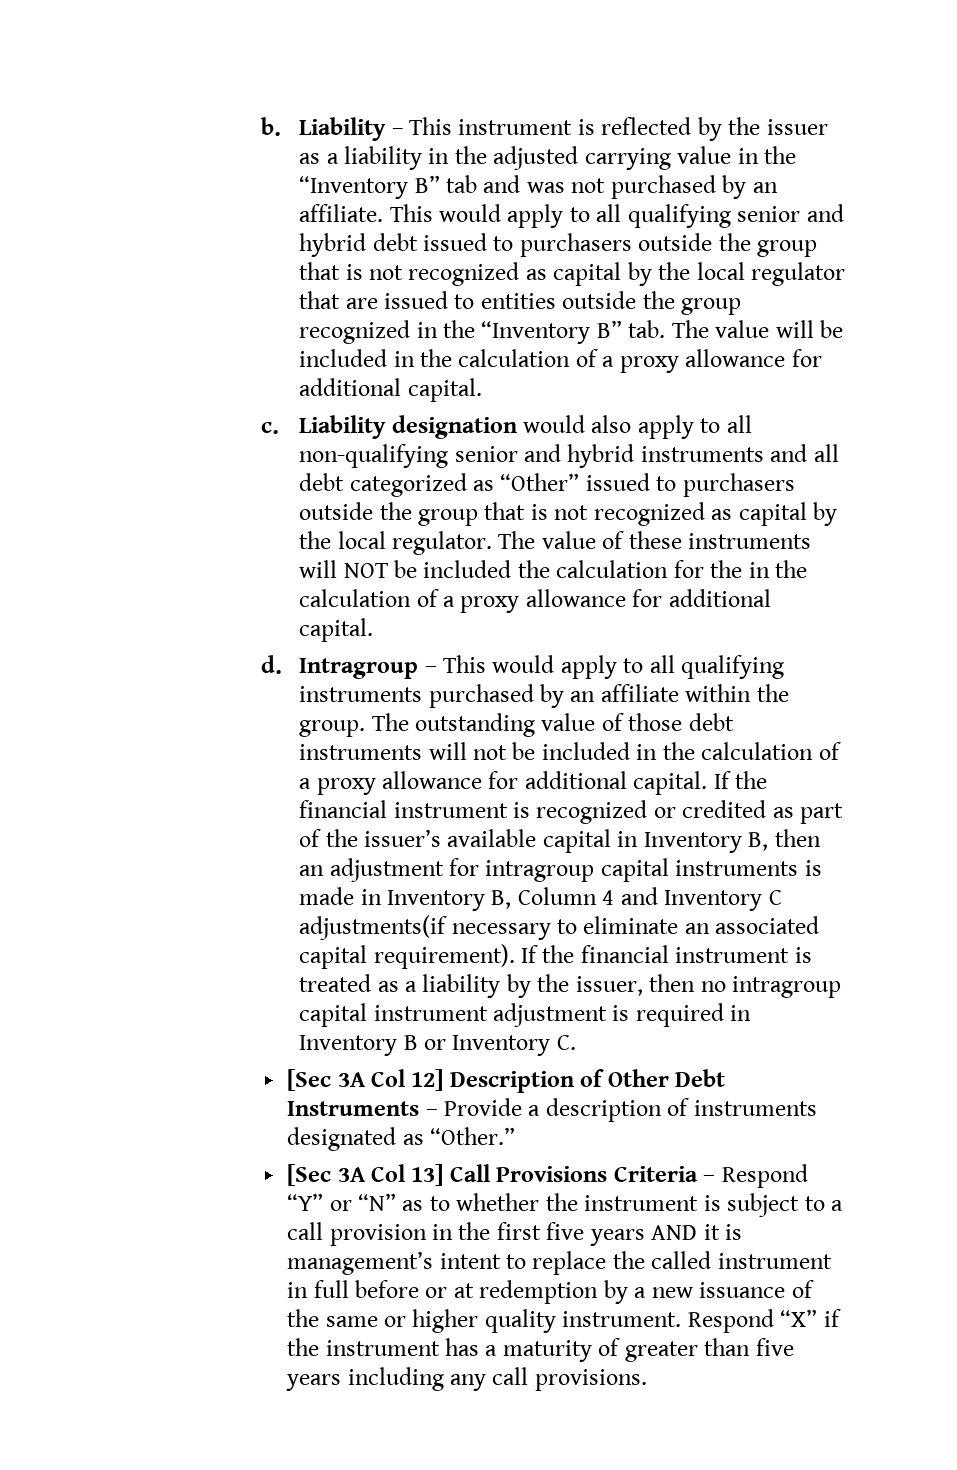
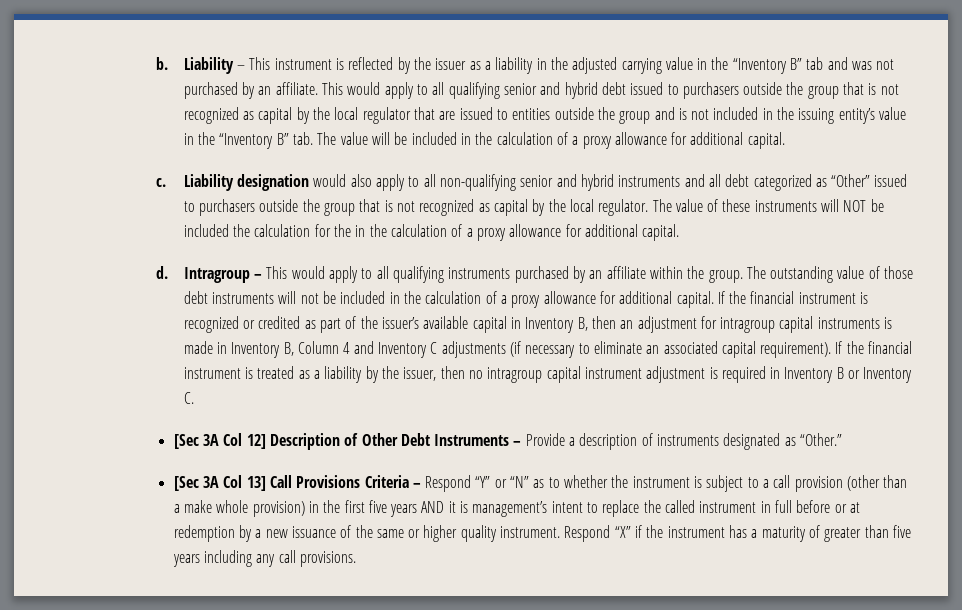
- This would apply to all qualifying senior and hybrid debt issued to purchasers outside the group that is not recognized as capital by the local regulator that are issued to entities outside the group recognized in the “Inventory B” tab. The value will be included in the calculation of a proxy allowance for additional capital.
+ This would apply to all qualifying senior and hybrid debt issued to purchasers outside the group that is not recognized as capital by the local regulator that are issued to entities outside the group and is not included in the issuing entity’s value in the “Inventory B” tab. The value will be included in the calculation of a proxy allowance for additional capital.
- If the financial instrument is recognized or credited as part of the issuer’s available capital in Inventory B, then an adjustment for intragroup capital instruments is made in Inventory B, Column 4 and Inventory C adjustments(if necessary to eliminate an associated capital requirement).
+ If the financial instrument is recognized or credited as part of the issuer’s available capital in Inventory B, then an adjustment for intragroup capital instruments is made in Inventory B, Column 4 and Inventory C adjustments (if necessary to eliminate an associated capital requirement).
- [Sec 3A Col 13] Call Provisions Criteria – Respond “Y” or “N” as to whether the instrument is subject to a call provision in the first five years AND it is management’s intent to replace the called instrument in full before or at redemption by a new issuance of the same or higher quality instrument.
+ [Sec 3A Col 13] Call Provisions Criteria – Respond “Y” or “N” as to whether the instrument is subject to a call provision (other than a make whole provision) in the first five years AND it is management’s intent to replace the called instrument in full before or at redemption by a new issuance of the same or higher quality instrument.

